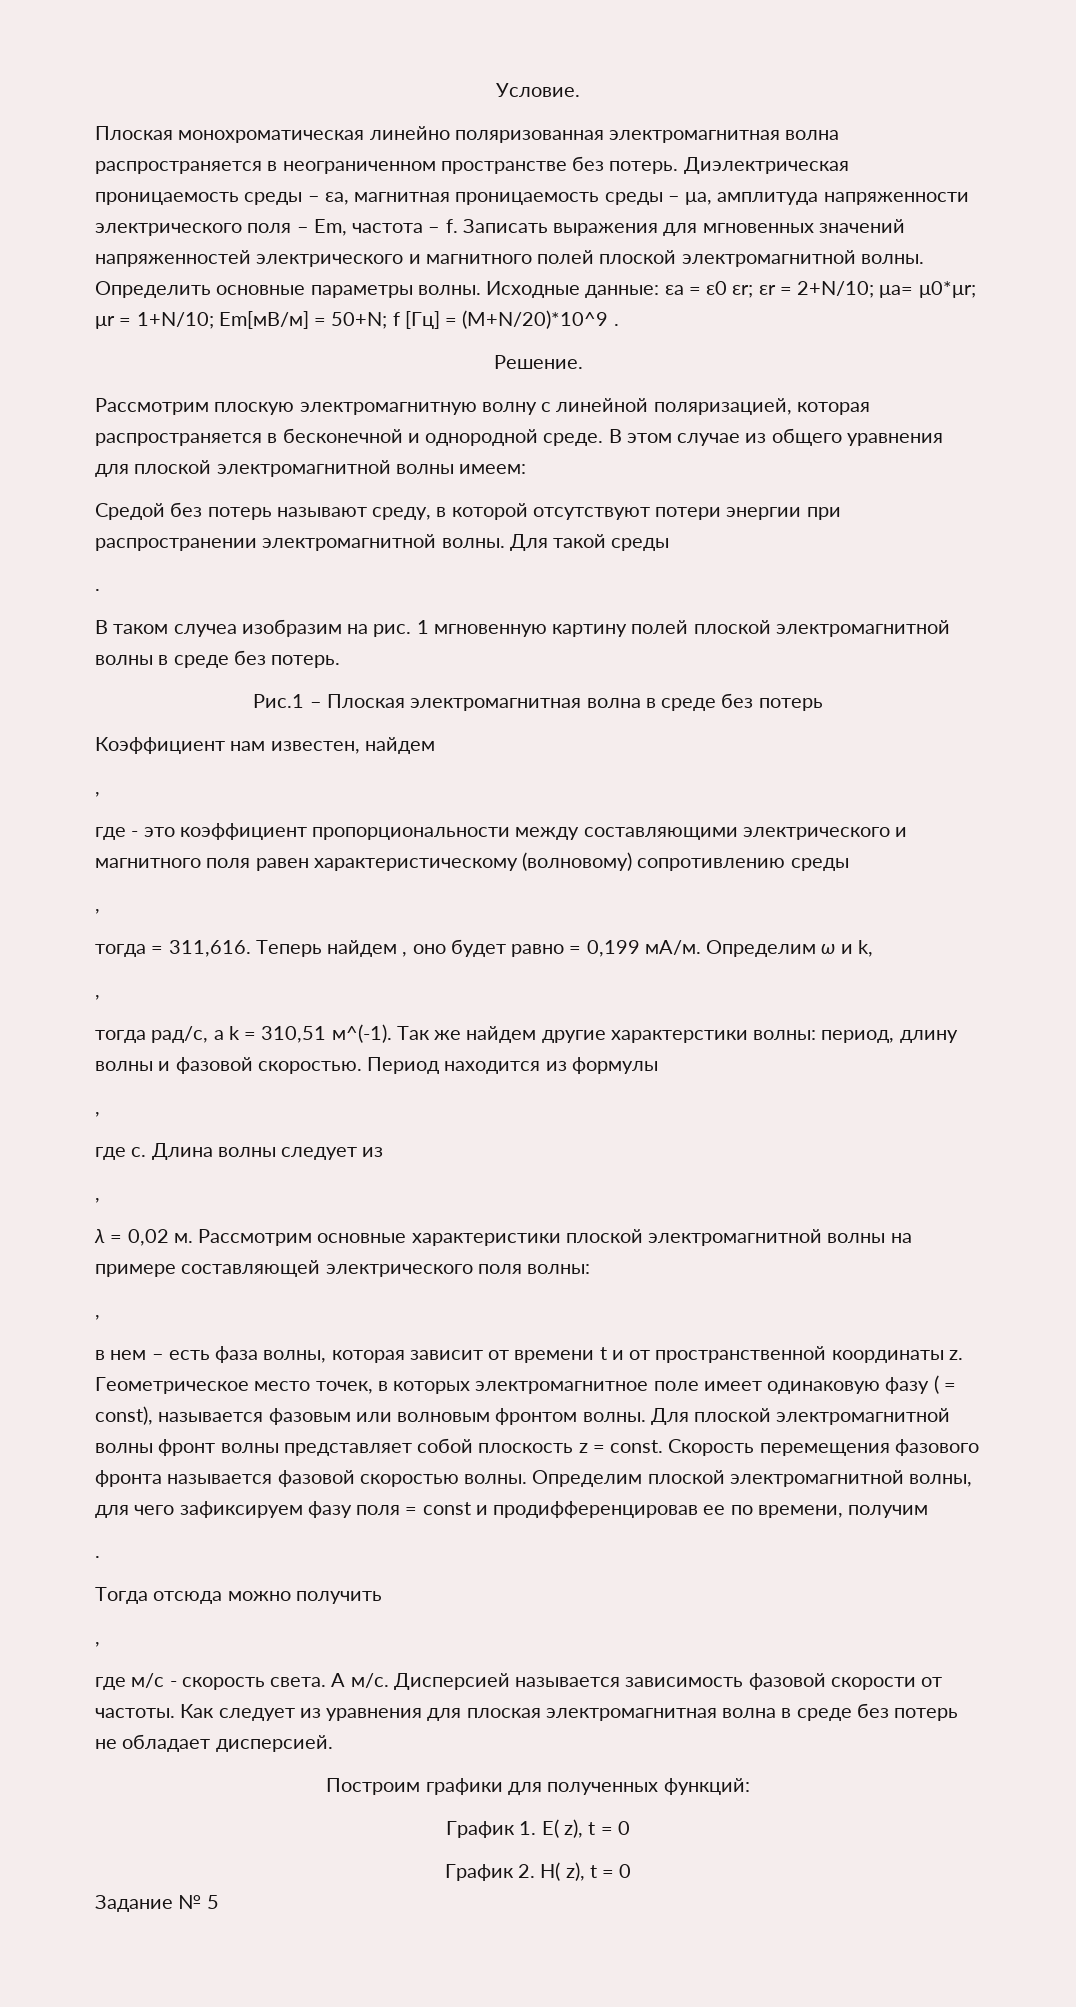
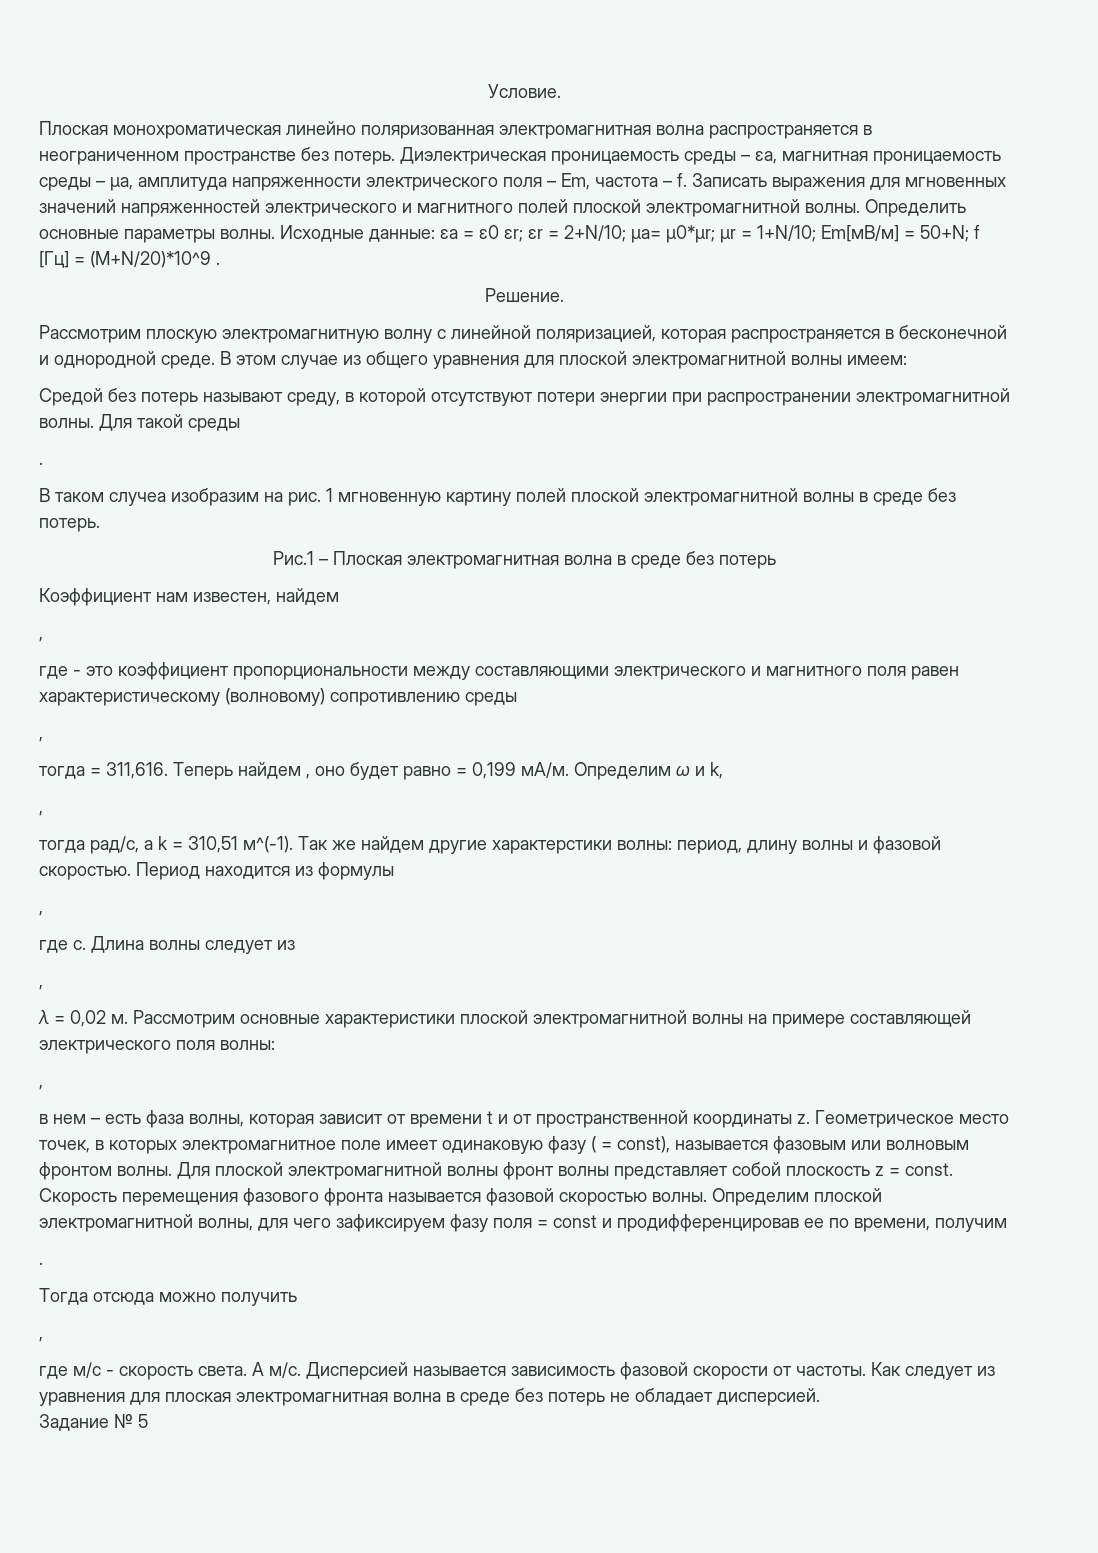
- Построим графики для полученных функций:
- График 1. E( z), t = 0
- График 2. H( z), t = 0

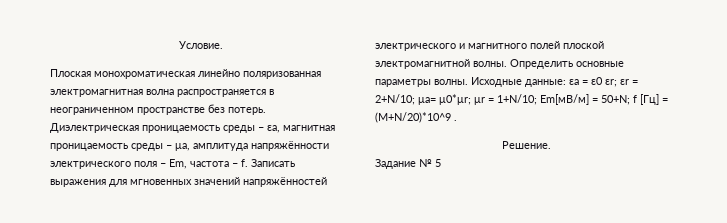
- Диэлектрическая проницаемость среды – εа, магнитная проницаемость среды – μа, амплитуда напряженности электрического поля – Еm, частота – f.
+ Диэлектрическая проницаемость среды – εа, магнитная проницаемость среды – μа, амплитуда напряжённости электрического поля – Еm, частота – f.
- Записать выражения для мгновенных значений напряженностей электрического и магнитного полей плоской электромагнитной волны.
+ Записать выражения для мгновенных значений напряжённостей электрического и магнитного полей плоской электромагнитной волны.
- Рассмотрим плоскую электромагнитную волну с линейной поляризацией, которая распространяется в бесконечной и однородной среде. В этом случае из общего уравнения для плоской электромагнитной волны имеем:
- Средой без потерь называют среду, в которой отсутствуют потери энергии при распространении электромагнитной волны. Для такой среды
- .
- В таком случеа изобразим на рис. 1 мгновенную картину полей плоской электромагнитной волны в среде без потерь.
- Рис.1 – Плоская электромагнитная волна в среде без потерь
- Коэффициент нам известен, найдем
- ,
- где - это коэффициент пропорциональности между составляющими электрического и магнитного поля равен характеристическому (волновому) сопротивлению среды
- ,
- тогда = 311,616. Теперь найдем , оно будет равно = 0,199 мА/м. Определим ω и k,
- ,
- тогда рад/с, а k = 310,51 м^(-1). Так же найдем другие характерстики волны: период, длину волны и фазовой скоростью. Период находится из формулы
- ,
- где с. Длина волны следует из
- ,
- λ = 0,02 м. Рассмотрим основные характеристики плоской электромагнитной волны на примере составляющей электрического поля волны:
- ,
- в нем – есть фаза волны, которая зависит от времени t и от пространственной координаты z. Геометрическое место точек, в которых электромагнитное поле имеет одинаковую фазу ( = const), называется фазовым или волновым фронтом волны. Для плоской электромагнитной волны фронт волны представляет собой плоскость z = const. Скорость перемещения фазового фронта называется фазовой скоростью волны. Определим плоской электромагнитной волны, для чего зафиксируем фазу поля = const и продифференцировав ее по времени, получим
- .
- Тогда отсюда можно получить
- ,
- где м/с - скорость света. А м/с. Дисперсией называется зависимость фазовой скорости от частоты. Как следует из уравнения для плоская электромагнитная волна в среде без потерь не обладает дисперсией.

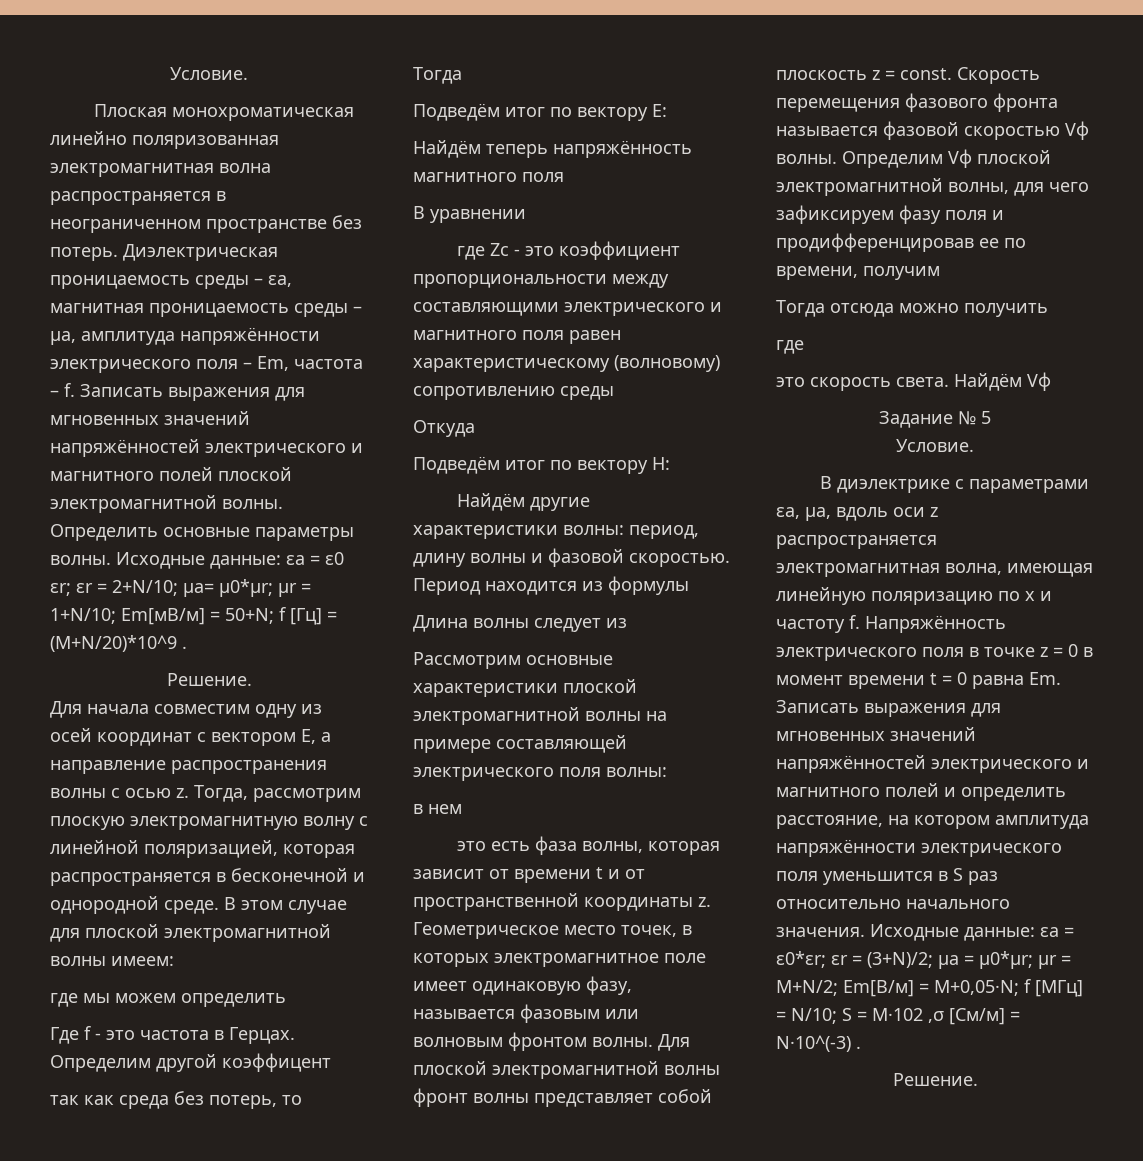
+ Для начала совместим одну из осей координат с вектором E, а направление распространения волны с осью z. Тогда, рассмотрим плоскую электромагнитную волну с линейной поляризацией, которая распространяется в бесконечной и однородной среде. В этом случае для плоской электромагнитной волны имеем:
+ где мы можем определить
+ Где f - это частота в Герцах. Определим другой коэффицент
+ так как среда без потерь, то
+ Тогда
+ Подведём итог по вектору Е:
+ Найдём теперь напряжённость магнитного поля
+ В уравнении
+ где Zc - это коэффициент пропорциональности между составляющими электрического и магнитного поля равен характеристическому (волновому) сопротивлению среды
+ Откуда
+ Подведём итог по вектору H:
+ Найдём другие характеристики волны: период, длину волны и фазовой скоростью. Период находится из формулы
+ Длина волны следует из
+ Рассмотрим основные характеристики плоской электромагнитной волны на примере составляющей электрического поля волны:
+ в нем
+ это есть фаза волны, которая зависит от времени t и от пространственной координаты z. Геометрическое место точек, в которых электромагнитное поле имеет одинаковую фазу, называется фазовым или волновым фронтом волны. Для плоской электромагнитной волны фронт волны представляет собой плоскость z = const. Скорость перемещения фазового фронта называется фазовой скоростью Vф волны. Определим Vф плоской электромагнитной волны, для чего зафиксируем фазу поля и продифференцировав ее по времени, получим
+ Тогда отсюда можно получить
+ где
+ это скорость света. Найдём Vф
  Задание № 5
+ Условие.
+ В диэлектрике с параметрами εа, μа, вдоль оси z распространяется электромагнитная волна, имеющая линейную поляризацию по х и частоту f. Напряжённость электрического поля в точке z = 0 в момент времени t = 0 равна Еm. Записать выражения для мгновенных значений напряжённостей электрического и магнитного полей и определить расстояние, на котором амплитуда напряжённости электрического поля уменьшится в S раз относительно начального значения. Исходные данные: εа = ε0*εr; εr = (3+N)/2; μа = μ0*μr; μr = M+N/2; Еm[В/м] = M+0,05·N; f [МГц] = N/10; S = M·102 ,σ [См/м] = N·10^(-3) .
+ Решение.

